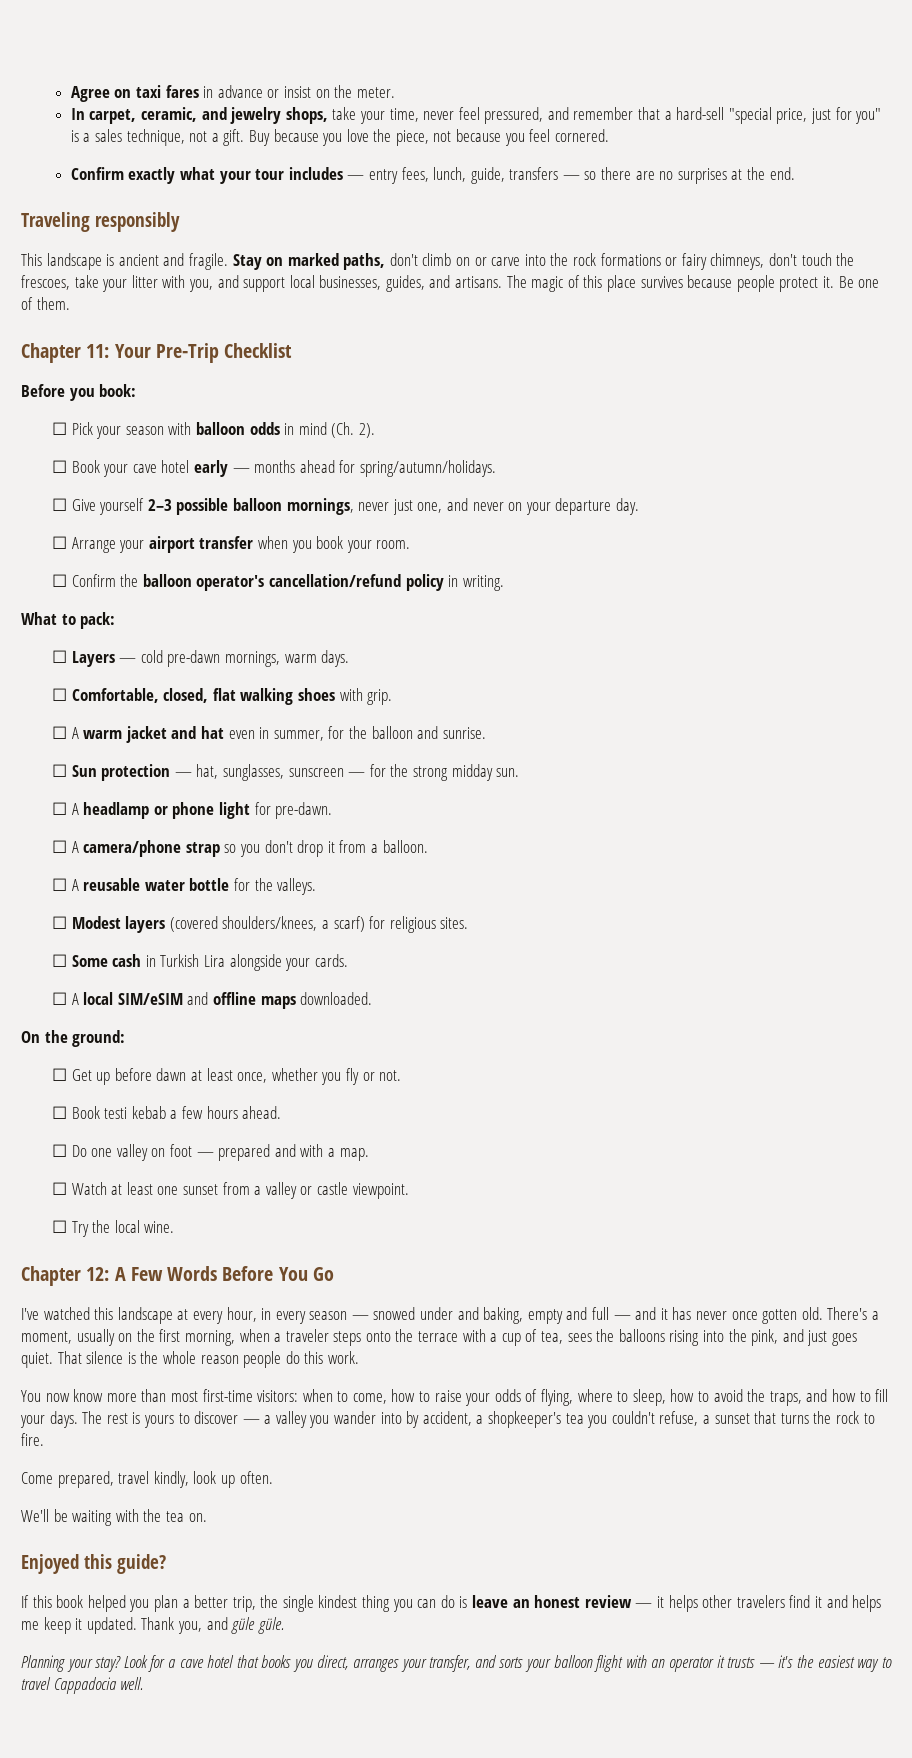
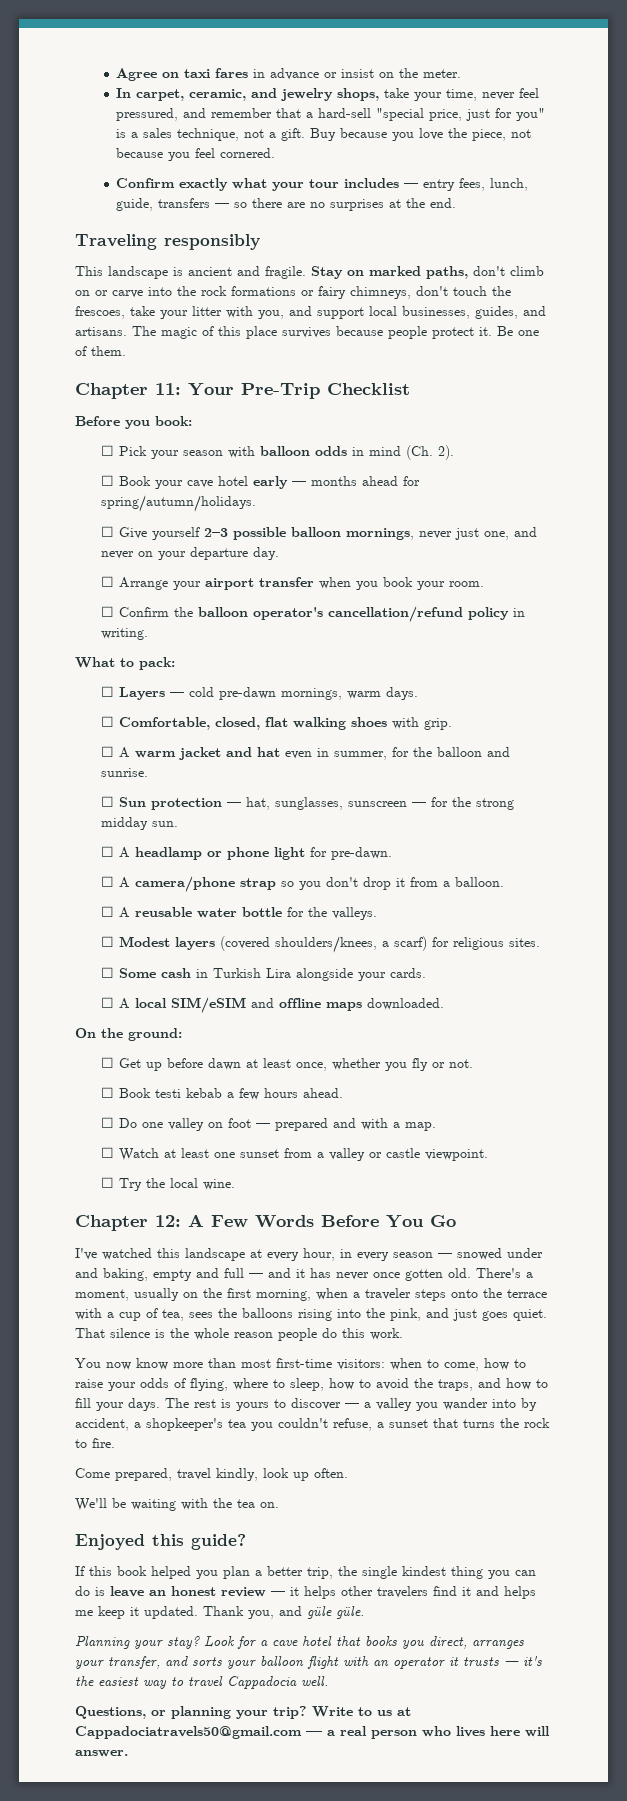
+ Questions, or planning your trip? Write to us at Cappadociatravels50@gmail.com — a real person who lives here will answer.

